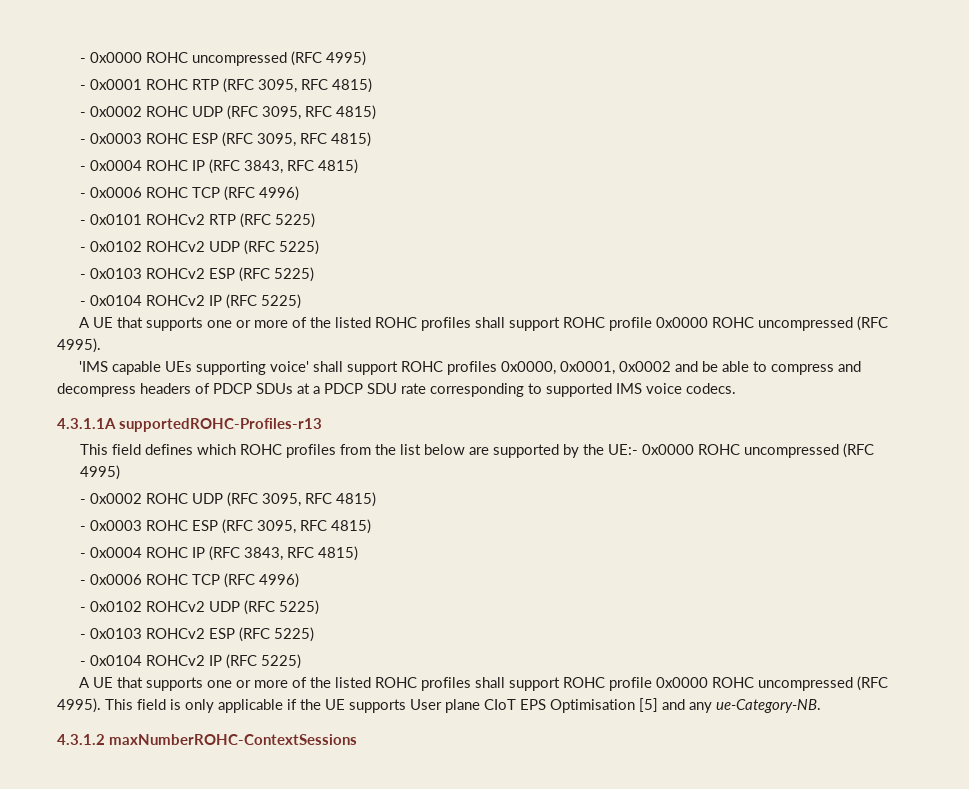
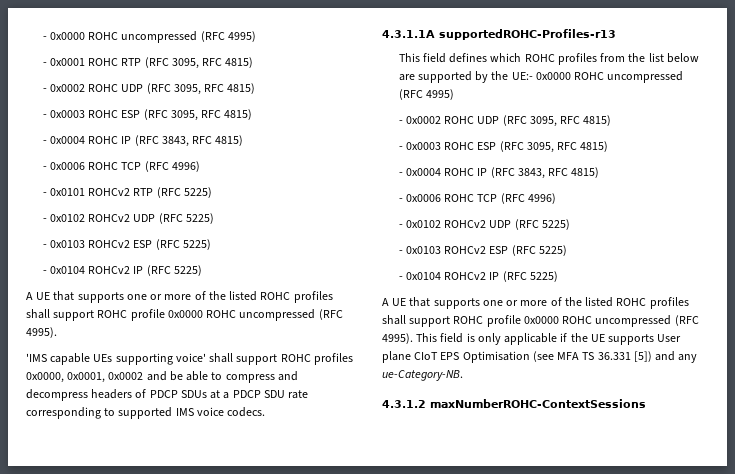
- This field is only applicable if the UE supports User plane CIoT EPS Optimisation [5] and any ue-Category-NB.
+ This field is only applicable if the UE supports User plane CIoT EPS Optimisation (see MFA TS 36.331 [5]) and any ue-Category-NB.

